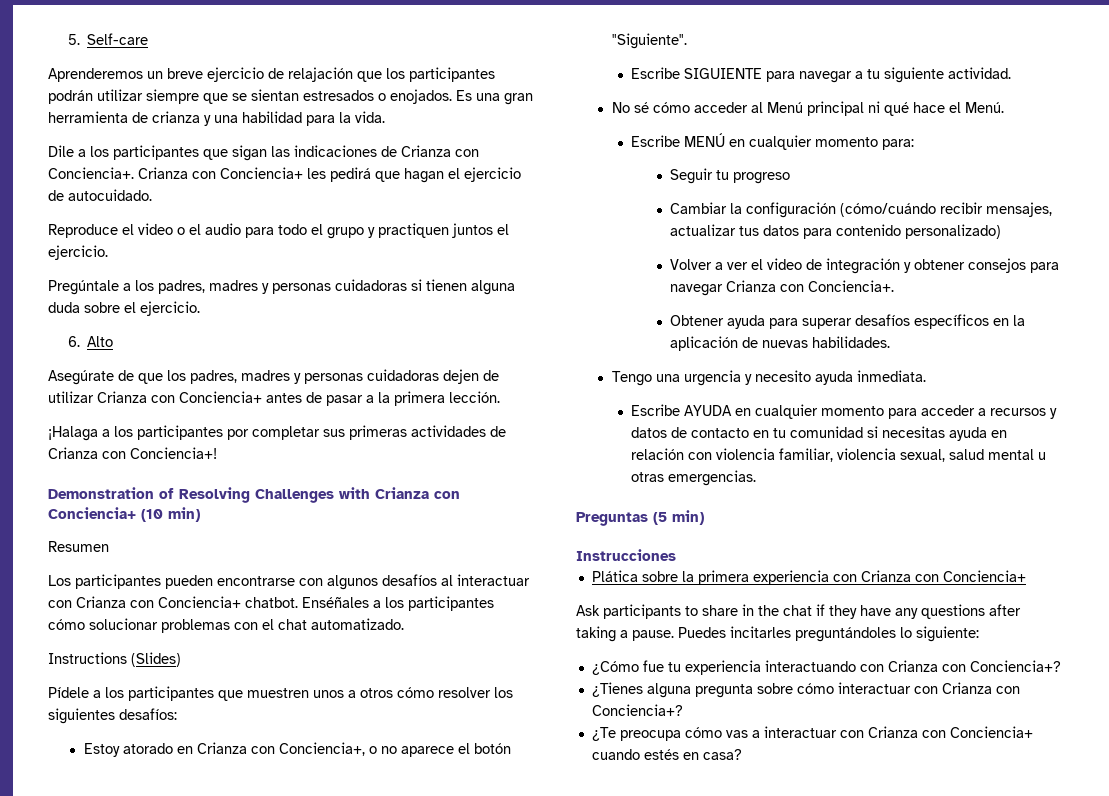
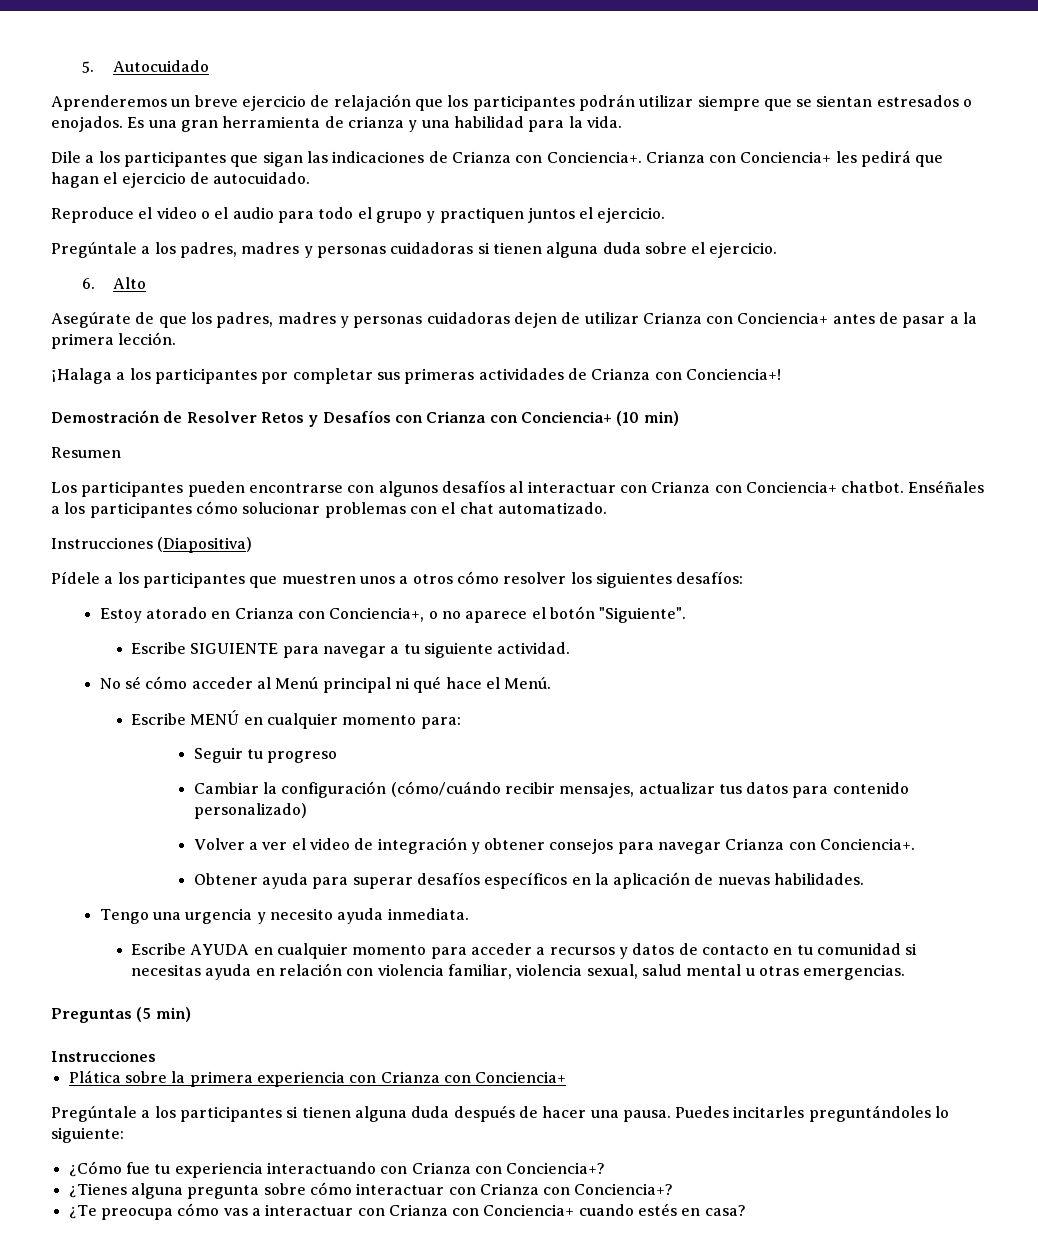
- 5. Self-care
+ 5. Autocuidado
- Demonstration of Resolving Challenges with Crianza con Conciencia+ (10 min)
+ Demostración de Resolver Retos y Desafíos con Crianza con Conciencia+ (10 min)
- Instructions (Slides)
+ Instrucciones (Diapositiva)
- Ask participants to share in the chat if they have any questions after taking a pause.
+ Pregúntale a los participantes si tienen alguna duda después de hacer una pausa.

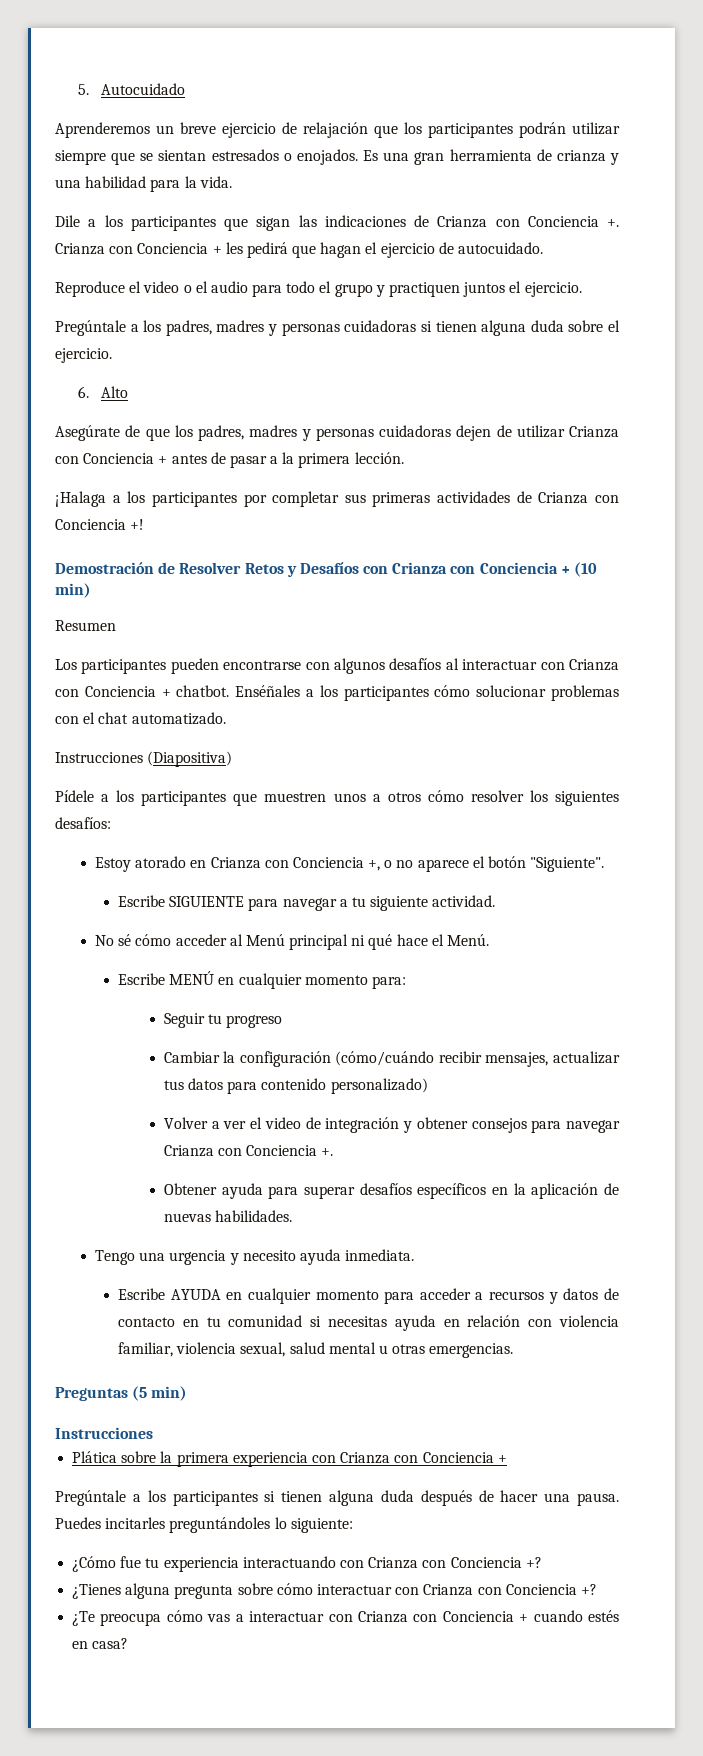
- Dile a los participantes que sigan las indicaciones de Crianza con Conciencia+. Crianza con Conciencia+ les pedirá que hagan el ejercicio de autocuidado.
+ Dile a los participantes que sigan las indicaciones de Crianza con Conciencia +. Crianza con Conciencia + les pedirá que hagan el ejercicio de autocuidado.
- Asegúrate de que los padres, madres y personas cuidadoras dejen de utilizar Crianza con Conciencia+ antes de pasar a la primera lección.
+ Asegúrate de que los padres, madres y personas cuidadoras dejen de utilizar Crianza con Conciencia + antes de pasar a la primera lección.
- ¡Halaga a los participantes por completar sus primeras actividades de Crianza con Conciencia+!
+ ¡Halaga a los participantes por completar sus primeras actividades de Crianza con Conciencia +!
- Demostración de Resolver Retos y Desafíos con Crianza con Conciencia+ (10 min)
+ Demostración de Resolver Retos y Desafíos con Crianza con Conciencia + (10 min)
- Los participantes pueden encontrarse con algunos desafíos al interactuar con Crianza con Conciencia+ chatbot.
+ Los participantes pueden encontrarse con algunos desafíos al interactuar con Crianza con Conciencia + chatbot.
- Estoy atorado en Crianza con Conciencia+, o no aparece el botón "Siguiente".
+ Estoy atorado en Crianza con Conciencia +, o no aparece el botón "Siguiente".
- Volver a ver el video de integración y obtener consejos para navegar Crianza con Conciencia+.
+ Volver a ver el video de integración y obtener consejos para navegar Crianza con Conciencia +.
- Plática sobre la primera experiencia con Crianza con Conciencia+
+ Plática sobre la primera experiencia con Crianza con Conciencia +
- ¿Cómo fue tu experiencia interactuando con Crianza con Conciencia+?
+ ¿Cómo fue tu experiencia interactuando con Crianza con Conciencia +?
- ¿Tienes alguna pregunta sobre cómo interactuar con Crianza con Conciencia+?
+ ¿Tienes alguna pregunta sobre cómo interactuar con Crianza con Conciencia +?
- ¿Te preocupa cómo vas a interactuar con Crianza con Conciencia+ cuando estés en casa?
+ ¿Te preocupa cómo vas a interactuar con Crianza con Conciencia + cuando estés en casa?

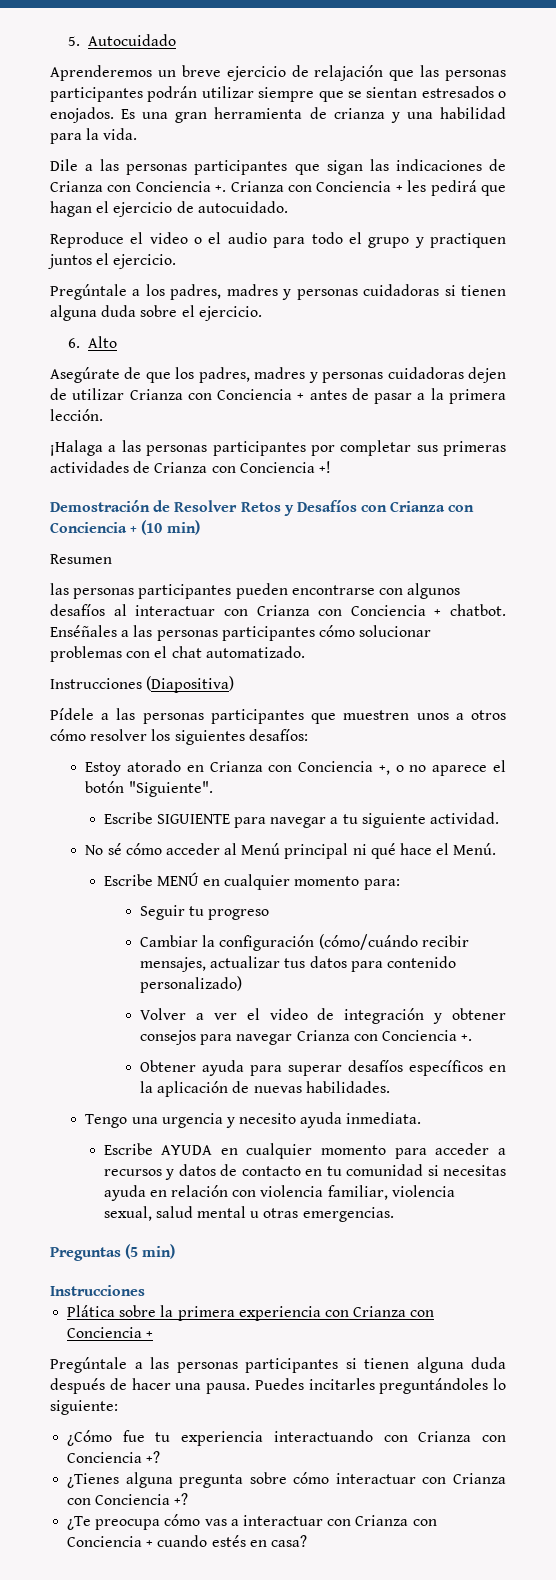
- Aprenderemos un breve ejercicio de relajación que los participantes podrán utilizar siempre que se sientan estresados o enojados.
+ Aprenderemos un breve ejercicio de relajación que las personas participantes podrán utilizar siempre que se sientan estresados o enojados.
- Dile a los participantes que sigan las indicaciones de Crianza con Conciencia +.
+ Dile a las personas participantes que sigan las indicaciones de Crianza con Conciencia +.
- ¡Halaga a los participantes por completar sus primeras actividades de Crianza con Conciencia +!
+ ¡Halaga a las personas participantes por completar sus primeras actividades de Crianza con Conciencia +!
- Los participantes pueden encontrarse con algunos desafíos al interactuar con Crianza con Conciencia + chatbot.
+ las personas participantes pueden encontrarse con algunos desafíos al interactuar con Crianza con Conciencia + chatbot.
- Enséñales a los participantes cómo solucionar problemas con el chat automatizado.
+ Enséñales a las personas participantes cómo solucionar problemas con el chat automatizado.
- Pídele a los participantes que muestren unos a otros cómo resolver los siguientes desafíos:
+ Pídele a las personas participantes que muestren unos a otros cómo resolver los siguientes desafíos:
- Pregúntale a los participantes si tienen alguna duda después de hacer una pausa.
+ Pregúntale a las personas participantes si tienen alguna duda después de hacer una pausa.

